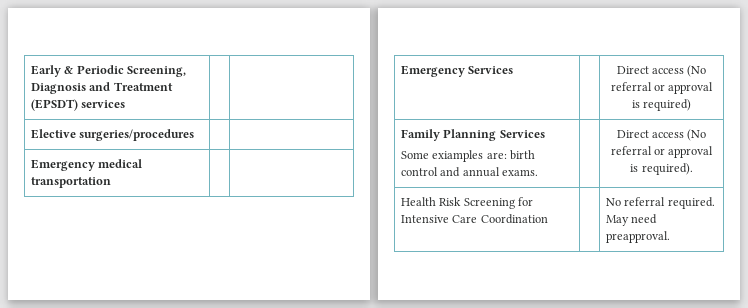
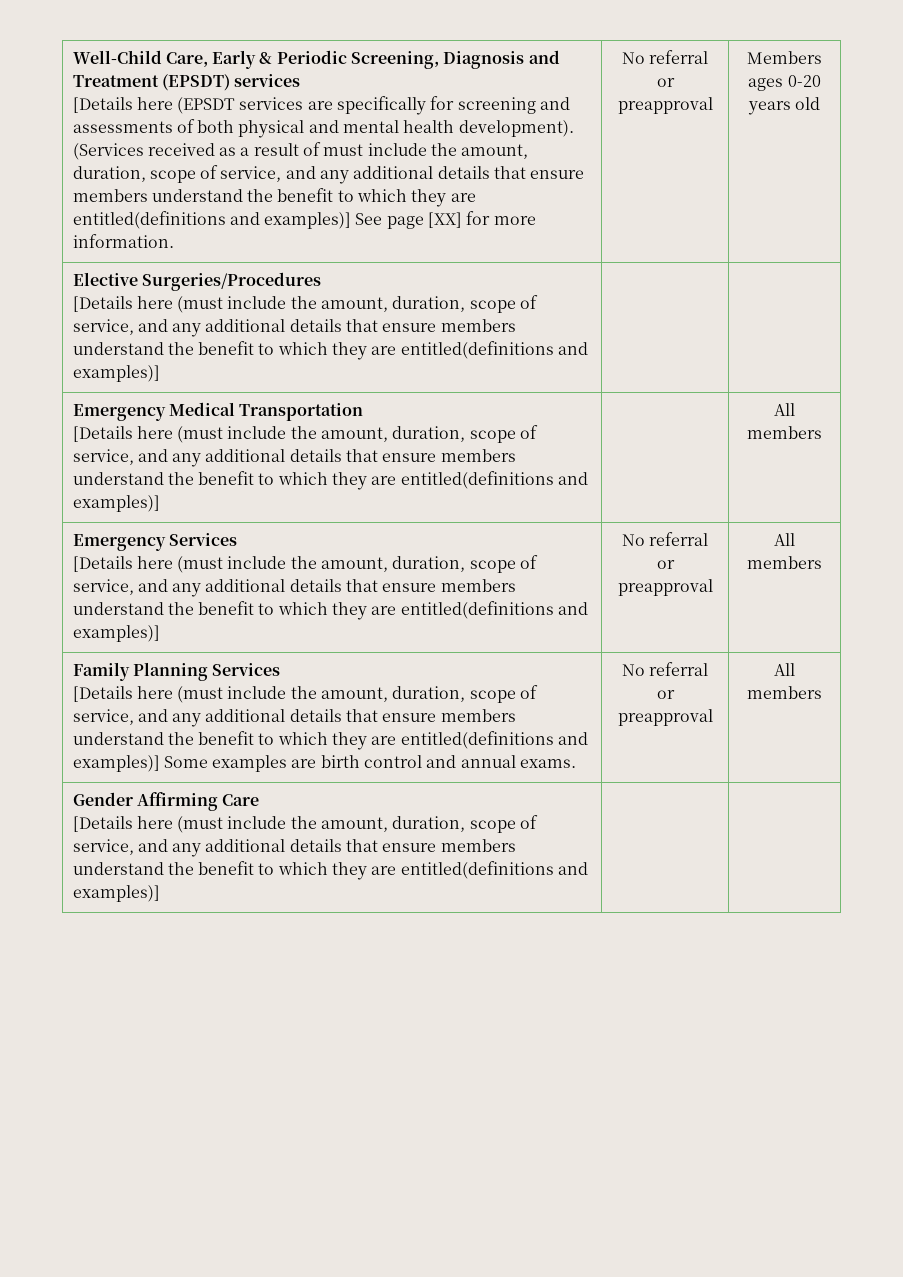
- Early & Periodic Screening, Diagnosis and Treatment (EPSDT) services
+ Well-Child Care, Early & Periodic Screening, Diagnosis and Treatment (EPSDT) services
- Elective surgeries/procedures | |
- Emergency medical transportation | |
- Emergency Services | | Direct access (No referral or approval is required)
+ [Details here (EPSDT services are specifically for screening and assessments of both physical and mental health development). (Services received as a result of must include the amount, duration, scope of service, and any additional details that ensure members understand the benefit to which they are entitled(definitions and examples)] See page [XX] for more information. | No referral or preapproval | Members ages 0-20 years old
+ Elective Surgeries/Procedures
+ [Details here (must include the amount, duration, scope of service, and any additional details that ensure members understand the benefit to which they are entitled(definitions and examples)] | |
+ Emergency Medical Transportation
+ [Details here (must include the amount, duration, scope of service, and any additional details that ensure members understand the benefit to which they are entitled(definitions and examples)] | | All members
+ Emergency Services
+ [Details here (must include the amount, duration, scope of service, and any additional details that ensure members understand the benefit to which they are entitled(definitions and examples)] | No referral or preapproval | All members
  Family Planning Services
- Some exiamples are: birth control and annual exams. | | Direct access (No referral or approval is required).
- Health Risk Screening for Intensive Care Coordination | | No referral required. May need preapproval.
+ [Details here (must include the amount, duration, scope of service, and any additional details that ensure members understand the benefit to which they are entitled(definitions and examples)] Some examples are birth control and annual exams. | No referral or preapproval | All members
+ Gender Affirming Care
+ [Details here (must include the amount, duration, scope of service, and any additional details that ensure members understand the benefit to which they are entitled(definitions and examples)] | |

